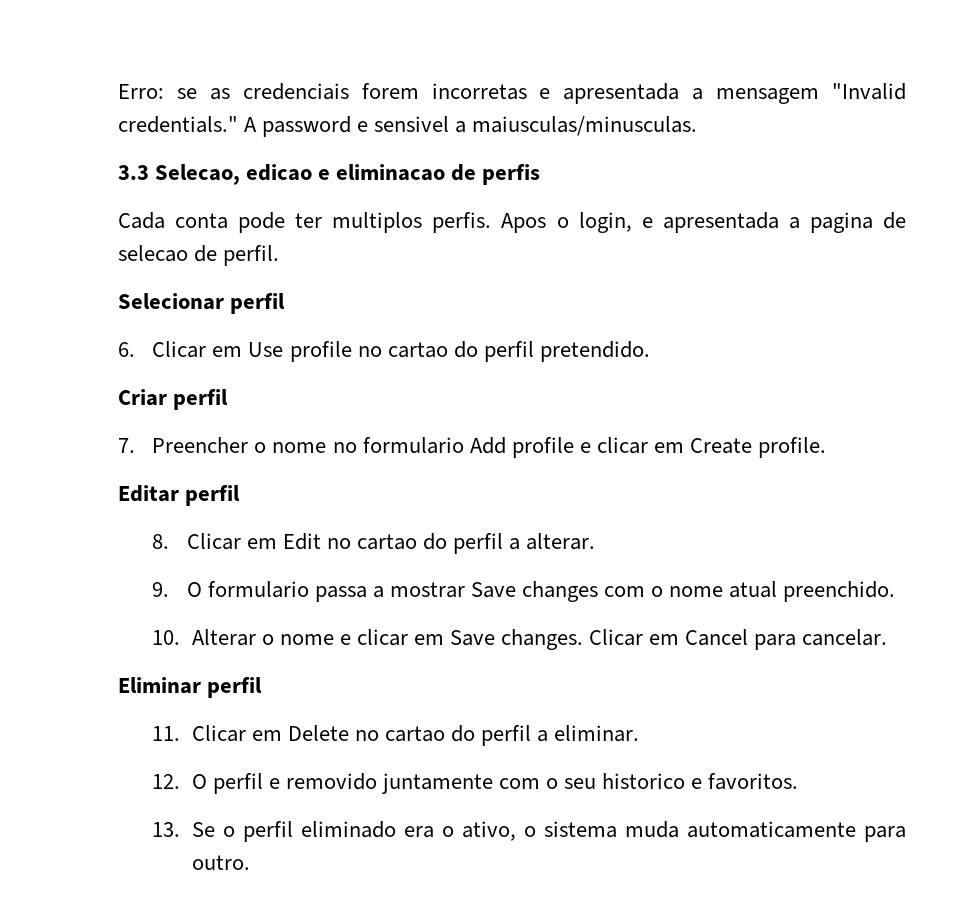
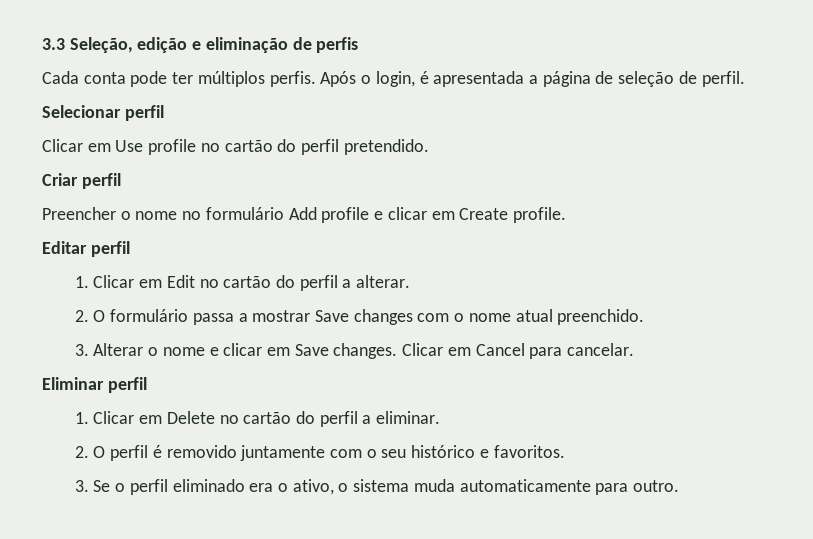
- Erro: se as credenciais forem incorretas e apresentada a mensagem "Invalid credentials." A password e sensivel a maiusculas/minusculas.
- 3.3 Selecao, edicao e eliminacao de perfis
+ 3.3 Seleção, edição e eliminação de perfis
- Cada conta pode ter multiplos perfis. Apos o login, e apresentada a pagina de selecao de perfil.
+ Cada conta pode ter múltiplos perfis. Após o login, é apresentada a página de seleção de perfil.
- 6. Clicar em Use profile no cartao do perfil pretendido.
+ Clicar em Use profile no cartão do perfil pretendido.
- 7. Preencher o nome no formulario Add profile e clicar em Create profile.
+ Preencher o nome no formulário Add profile e clicar em Create profile.
- 8. Clicar em Edit no cartao do perfil a alterar.
+ 1. Clicar em Edit no cartão do perfil a alterar.
- 9. O formulario passa a mostrar Save changes com o nome atual preenchido.
+ 2. O formulário passa a mostrar Save changes com o nome atual preenchido.
- 10. Alterar o nome e clicar em Save changes.
+ 3. Alterar o nome e clicar em Save changes.
- 11. Clicar em Delete no cartao do perfil a eliminar.
+ 1. Clicar em Delete no cartão do perfil a eliminar.
- 12. O perfil e removido juntamente com o seu historico e favoritos.
+ 2. O perfil é removido juntamente com o seu histórico e favoritos.
- 13. Se o perfil eliminado era o ativo, o sistema muda automaticamente para outro.
+ 3. Se o perfil eliminado era o ativo, o sistema muda automaticamente para outro.

